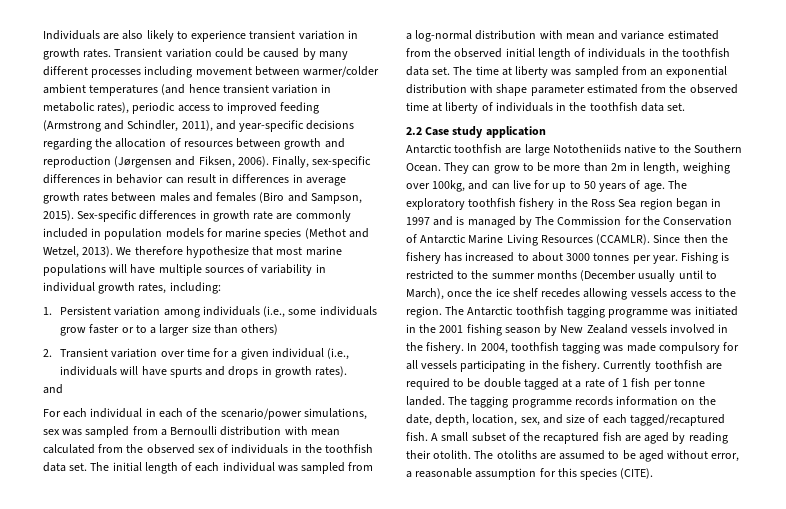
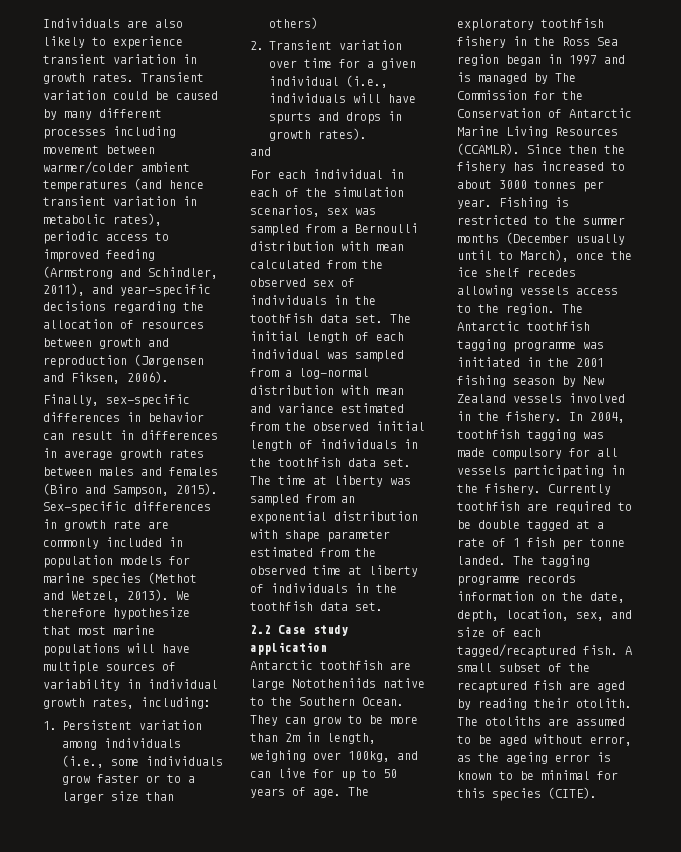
- Transient variation could be caused by many different processes including movement between warmer/colder ambient temperatures (and hence transient variation in metabolic rates), periodic access to improved feeding (Armstrong and Schindler, 2011), and year-specific decisions regarding the allocation of resources between growth and reproduction (Jørgensen and Fiksen, 2006). Finally, sex-specific differences in behavior can result in differences in average growth rates between males and females (Biro and Sampson, 2015).
+ Transient variation could be caused by many different processes including movement between warmer/colder ambient temperatures (and hence transient variation in metabolic rates), periodic access to improved feeding (Armstrong and Schindler, 2011), and year-specific decisions regarding the allocation of resources between growth and reproduction (Jørgensen and Fiksen, 2006).
+ Finally, sex-specific differences in behavior can result in differences in average growth rates between males and females (Biro and Sampson, 2015).
- For each individual in each of the scenario/power simulations, sex was sampled from a Bernoulli distribution with mean calculated from the observed sex of individuals in the toothfish data set.
+ For each individual in each of the simulation scenarios, sex was sampled from a Bernoulli distribution with mean calculated from the observed sex of individuals in the toothfish data set.
- The otoliths are assumed to be aged without error, a reasonable assumption for this species (CITE).
+ The otoliths are assumed to be aged without error, as the ageing error is known to be minimal for this species (CITE).

